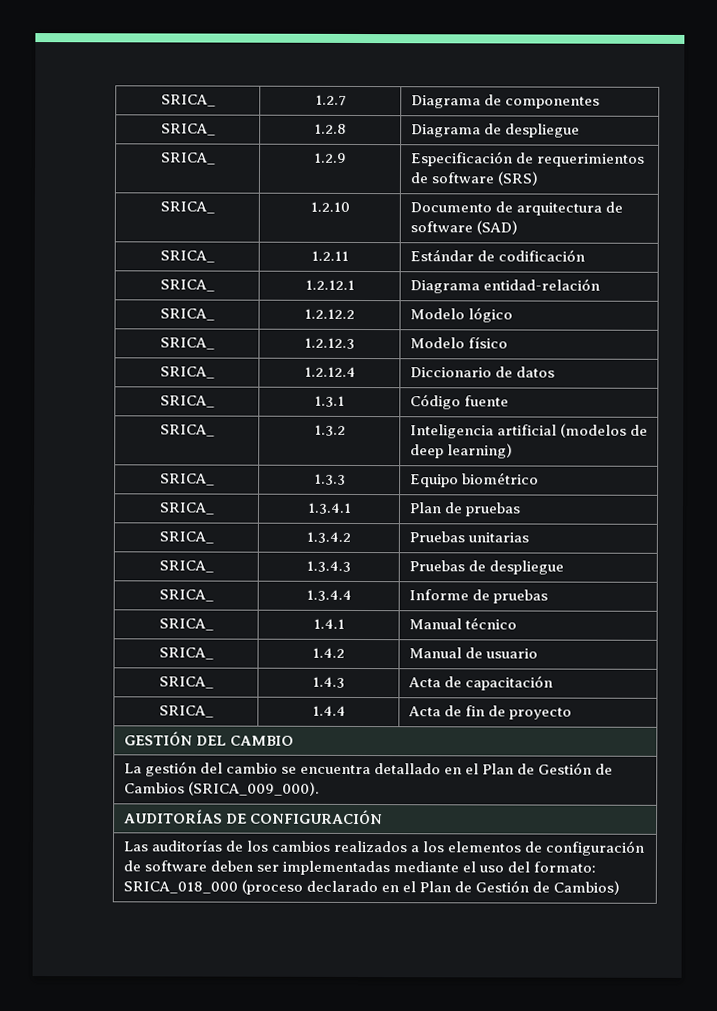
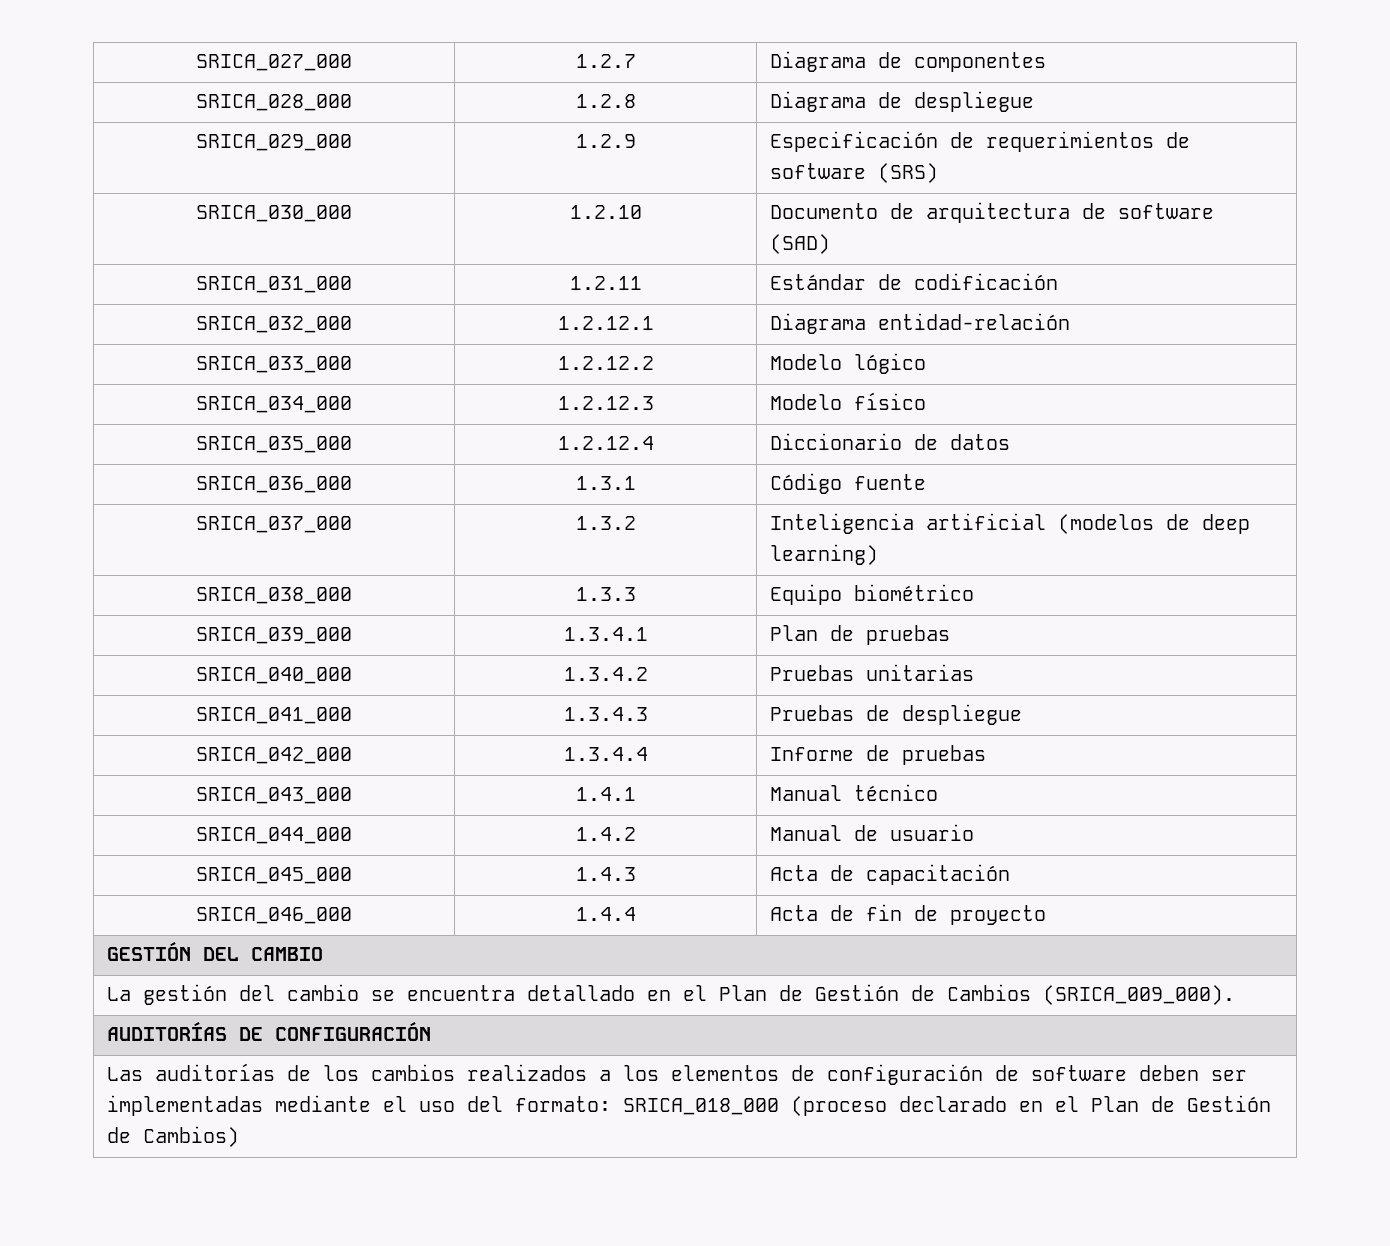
- SRICA_ | 1.2.7 | Diagrama de componentes
+ SRICA_027_000 | 1.2.7 | Diagrama de componentes
- SRICA_ | 1.2.8 | Diagrama de despliegue
+ SRICA_028_000 | 1.2.8 | Diagrama de despliegue
- SRICA_ | 1.2.9 | Especificación de requerimientos de software (SRS)
+ SRICA_029_000 | 1.2.9 | Especificación de requerimientos de software (SRS)
- SRICA_ | 1.2.10 | Documento de arquitectura de software (SAD)
+ SRICA_030_000 | 1.2.10 | Documento de arquitectura de software (SAD)
- SRICA_ | 1.2.11 | Estándar de codificación
+ SRICA_031_000 | 1.2.11 | Estándar de codificación
- SRICA_ | 1.2.12.1 | Diagrama entidad-relación
+ SRICA_032_000 | 1.2.12.1 | Diagrama entidad-relación
- SRICA_ | 1.2.12.2 | Modelo lógico
+ SRICA_033_000 | 1.2.12.2 | Modelo lógico
- SRICA_ | 1.2.12.3 | Modelo físico
+ SRICA_034_000 | 1.2.12.3 | Modelo físico
- SRICA_ | 1.2.12.4 | Diccionario de datos
+ SRICA_035_000 | 1.2.12.4 | Diccionario de datos
- SRICA_ | 1.3.1 | Código fuente
+ SRICA_036_000 | 1.3.1 | Código fuente
- SRICA_ | 1.3.2 | Inteligencia artificial (modelos de deep learning)
+ SRICA_037_000 | 1.3.2 | Inteligencia artificial (modelos de deep learning)
- SRICA_ | 1.3.3 | Equipo biométrico
+ SRICA_038_000 | 1.3.3 | Equipo biométrico
- SRICA_ | 1.3.4.1 | Plan de pruebas
+ SRICA_039_000 | 1.3.4.1 | Plan de pruebas
- SRICA_ | 1.3.4.2 | Pruebas unitarias
+ SRICA_040_000 | 1.3.4.2 | Pruebas unitarias
- SRICA_ | 1.3.4.3 | Pruebas de despliegue
+ SRICA_041_000 | 1.3.4.3 | Pruebas de despliegue
- SRICA_ | 1.3.4.4 | Informe de pruebas
+ SRICA_042_000 | 1.3.4.4 | Informe de pruebas
- SRICA_ | 1.4.1 | Manual técnico
+ SRICA_043_000 | 1.4.1 | Manual técnico
- SRICA_ | 1.4.2 | Manual de usuario
+ SRICA_044_000 | 1.4.2 | Manual de usuario
- SRICA_ | 1.4.3 | Acta de capacitación
+ SRICA_045_000 | 1.4.3 | Acta de capacitación
- SRICA_ | 1.4.4 | Acta de fin de proyecto
+ SRICA_046_000 | 1.4.4 | Acta de fin de proyecto

